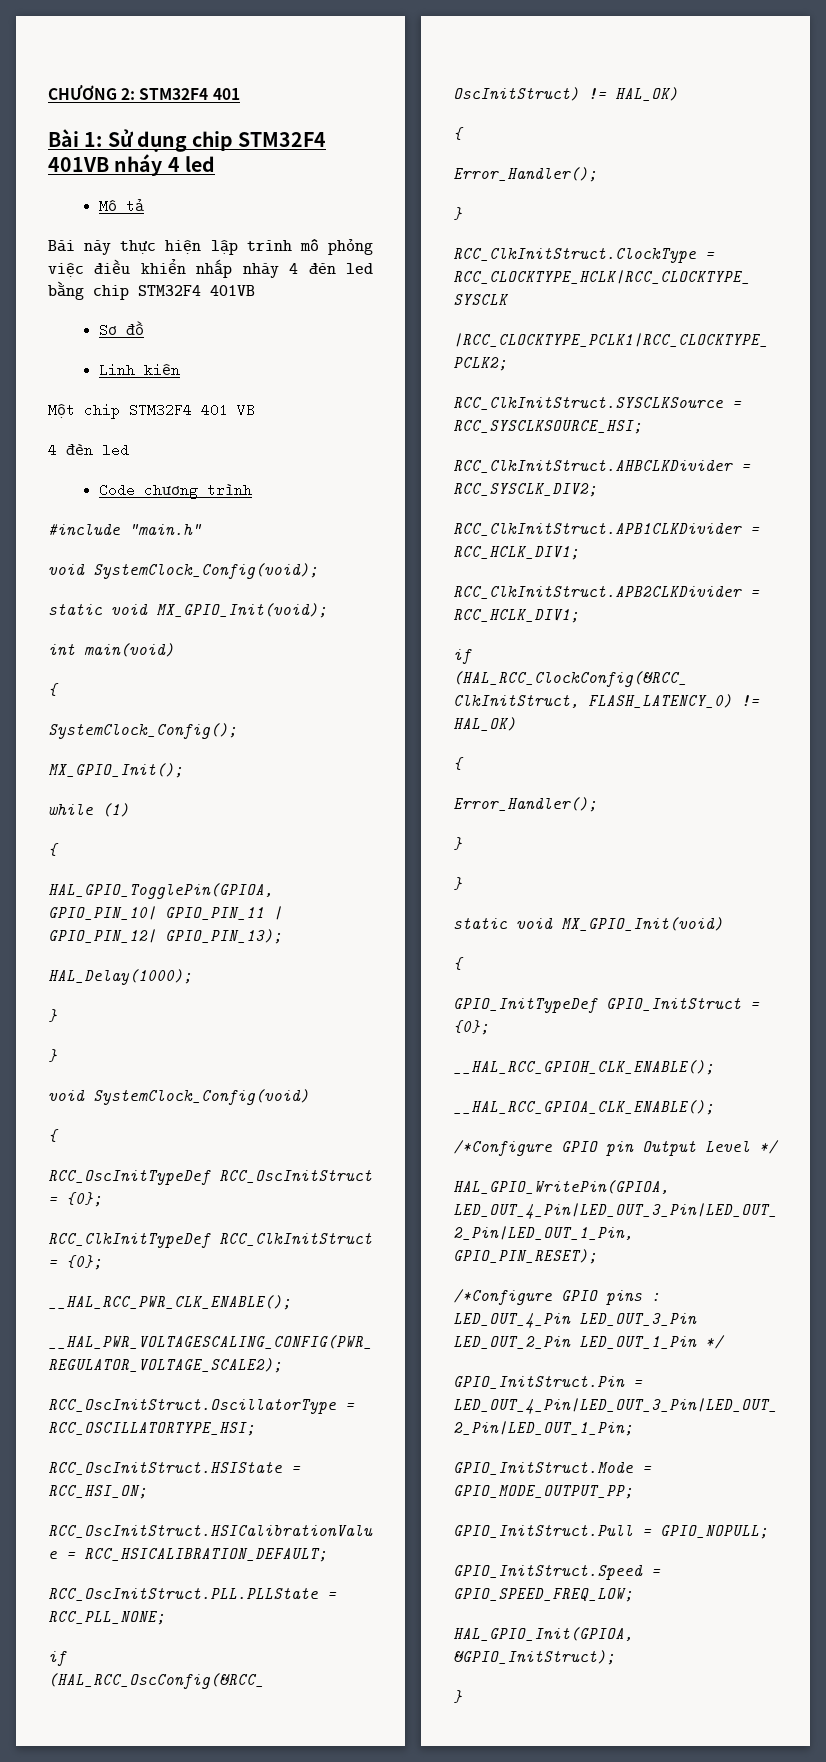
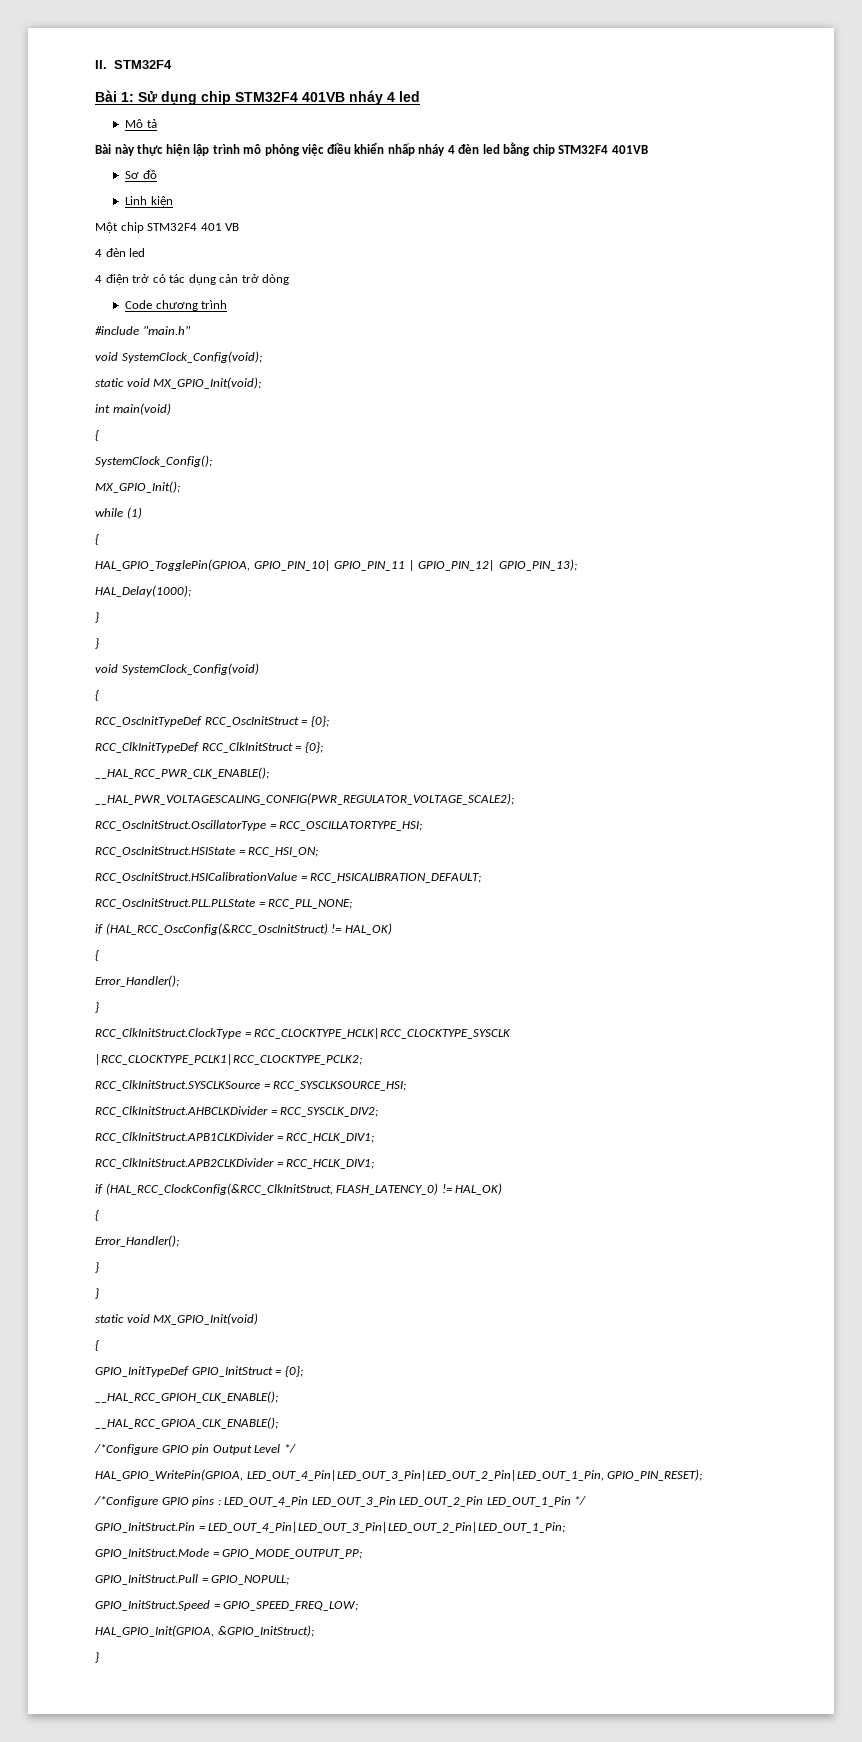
- CHƯƠNG 2: STM32F4 401
+ II. STM32F4
+ 4 điện trở có tác dụng cản trở dòng

